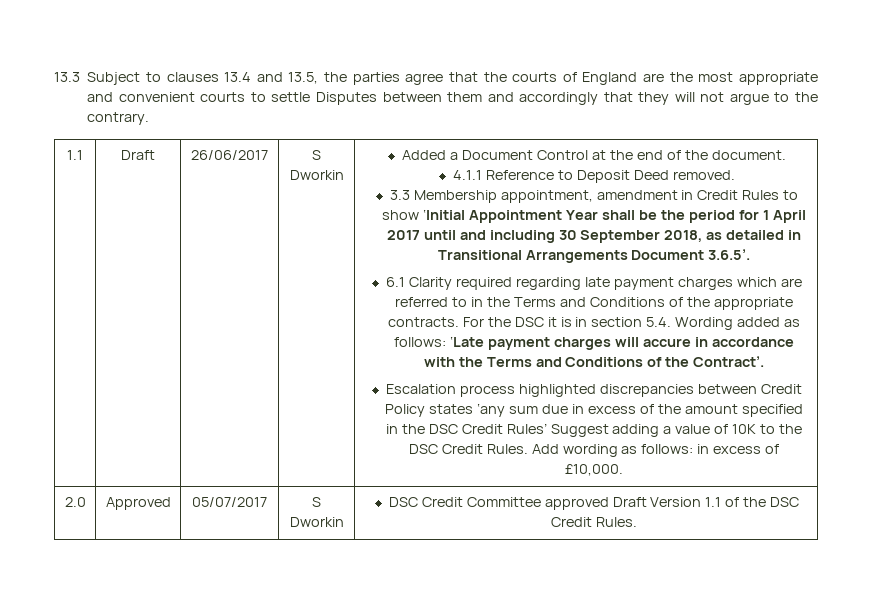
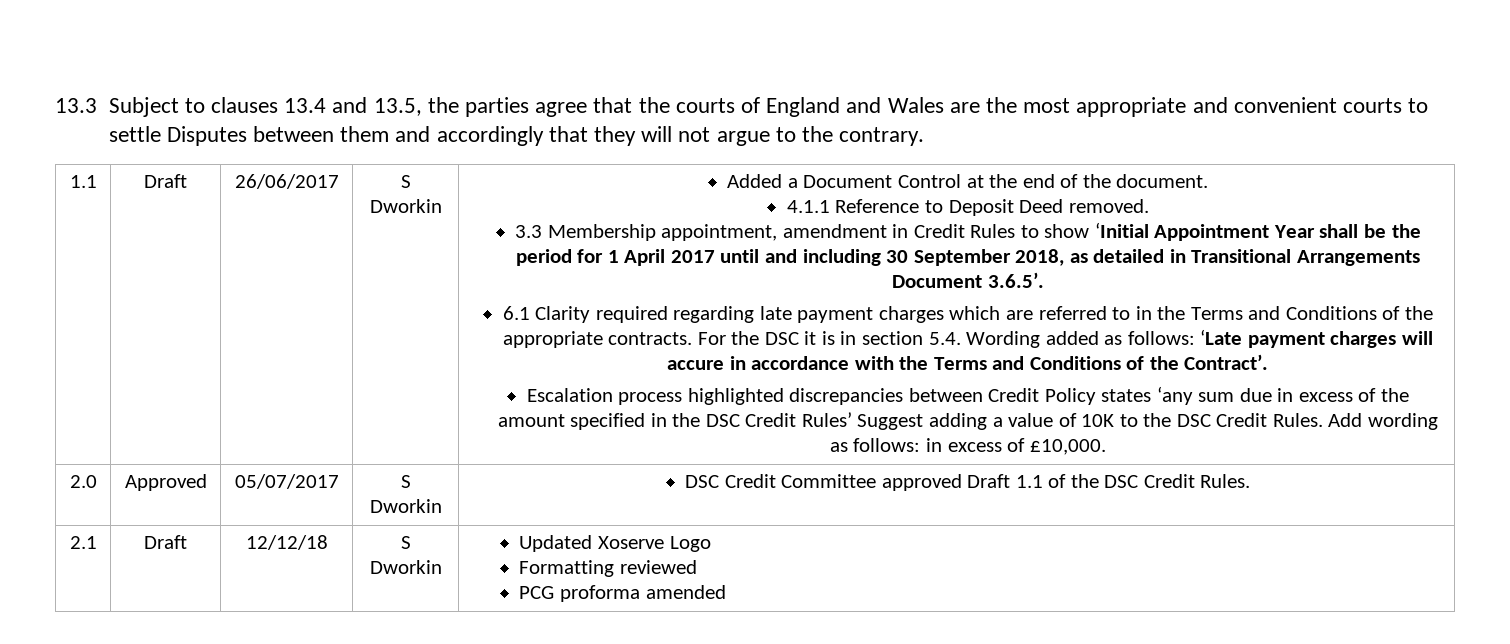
- 13.3 Subject to clauses 13.4 and 13.5, the parties agree that the courts of England are the most appropriate and convenient courts to settle Disputes between them and accordingly that they will not argue to the contrary.
+ 13.3 Subject to clauses 13.4 and 13.5, the parties agree that the courts of England and Wales are the most appropriate and convenient courts to settle Disputes between them and accordingly that they will not argue to the contrary.
- 2.0 | Approved | 05/07/2017 | S Dworkin | DSC Credit Committee approved Draft Version 1.1 of the DSC Credit Rules.
+ 2.0 | Approved | 05/07/2017 | S Dworkin | DSC Credit Committee approved Draft 1.1 of the DSC Credit Rules.
+ 2.1 | Draft | 12/12/18 | S Dworkin | Updated Xoserve Logo
+ Formatting reviewed
+ PCG proforma amended

